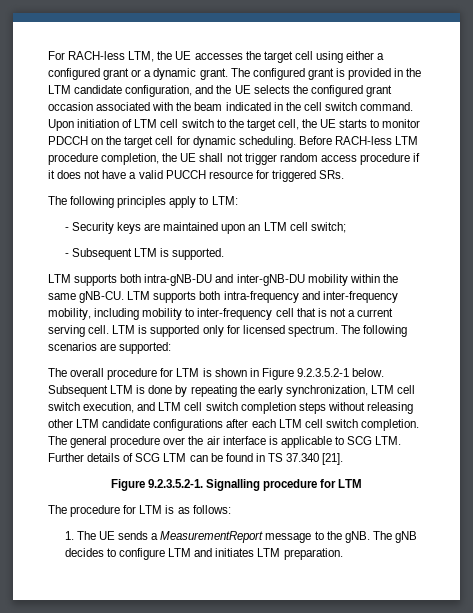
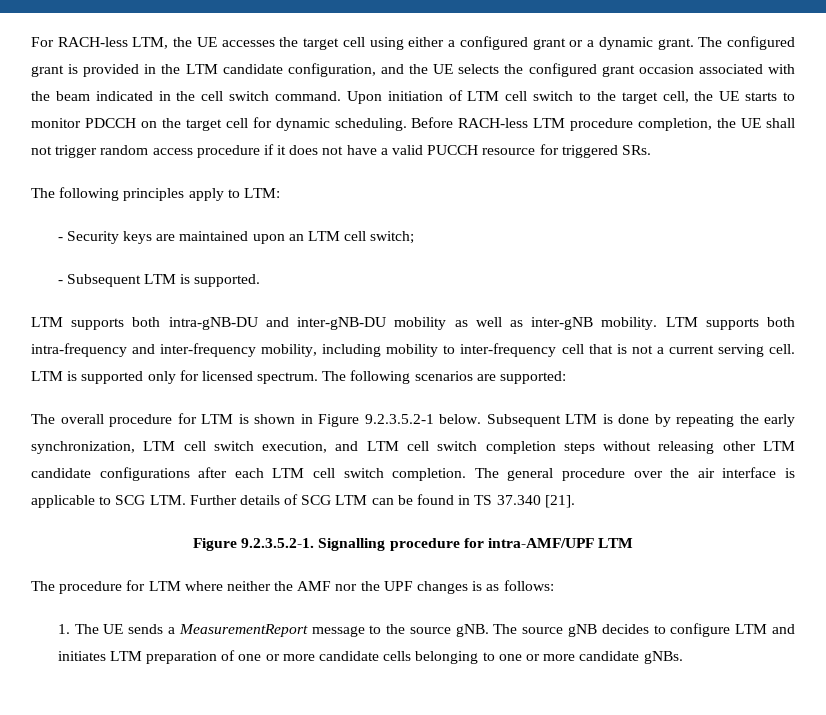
- LTM supports both intra-gNB-DU and inter-gNB-DU mobility within the same gNB-CU.
+ LTM supports both intra-gNB-DU and inter-gNB-DU mobility as well as inter-gNB mobility.
- Figure 9.2.3.5.2-1. Signalling procedure for LTM
+ Figure 9.2.3.5.2-1. Signalling procedure for intra-AMF/UPF LTM
- The procedure for LTM is as follows:
+ The procedure for LTM where neither the AMF nor the UPF changes is as follows:
- 1. The UE sends a MeasurementReport message to the gNB.
+ 1. The UE sends a MeasurementReport message to the source gNB.
- The gNB decides to configure LTM and initiates LTM preparation.
+ The source gNB decides to configure LTM and initiates LTM preparation of one or more candidate cells belonging to one or more candidate gNBs.

